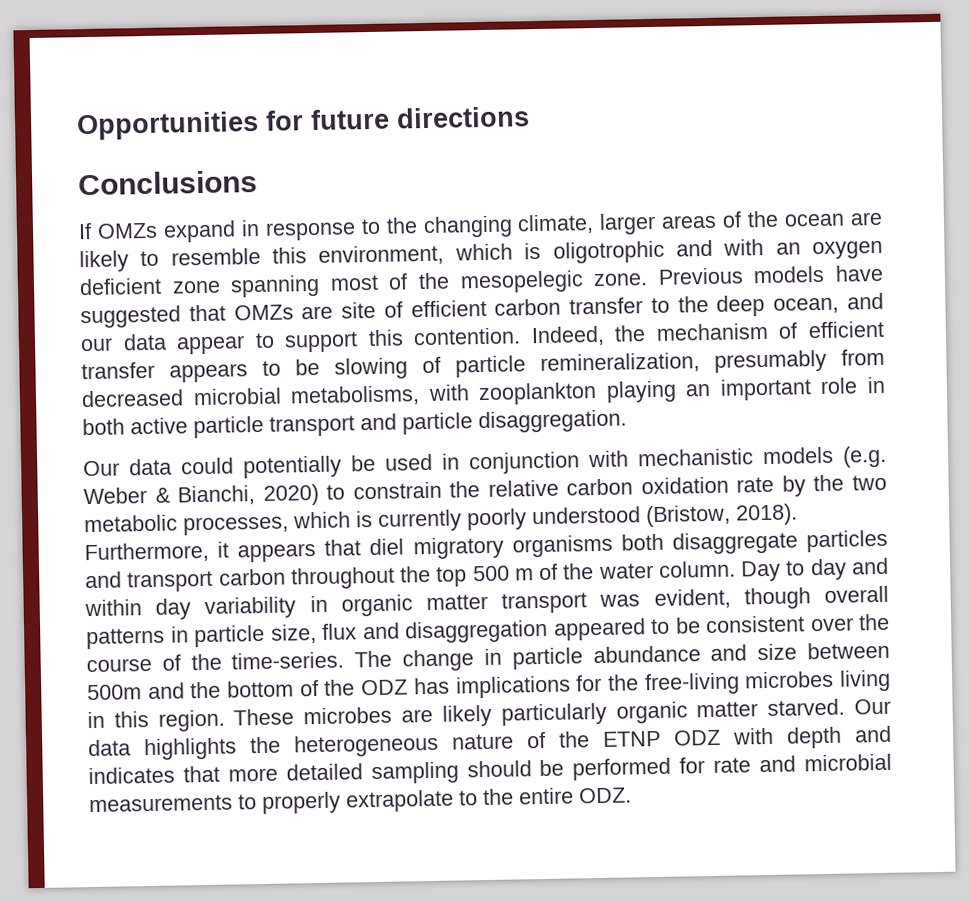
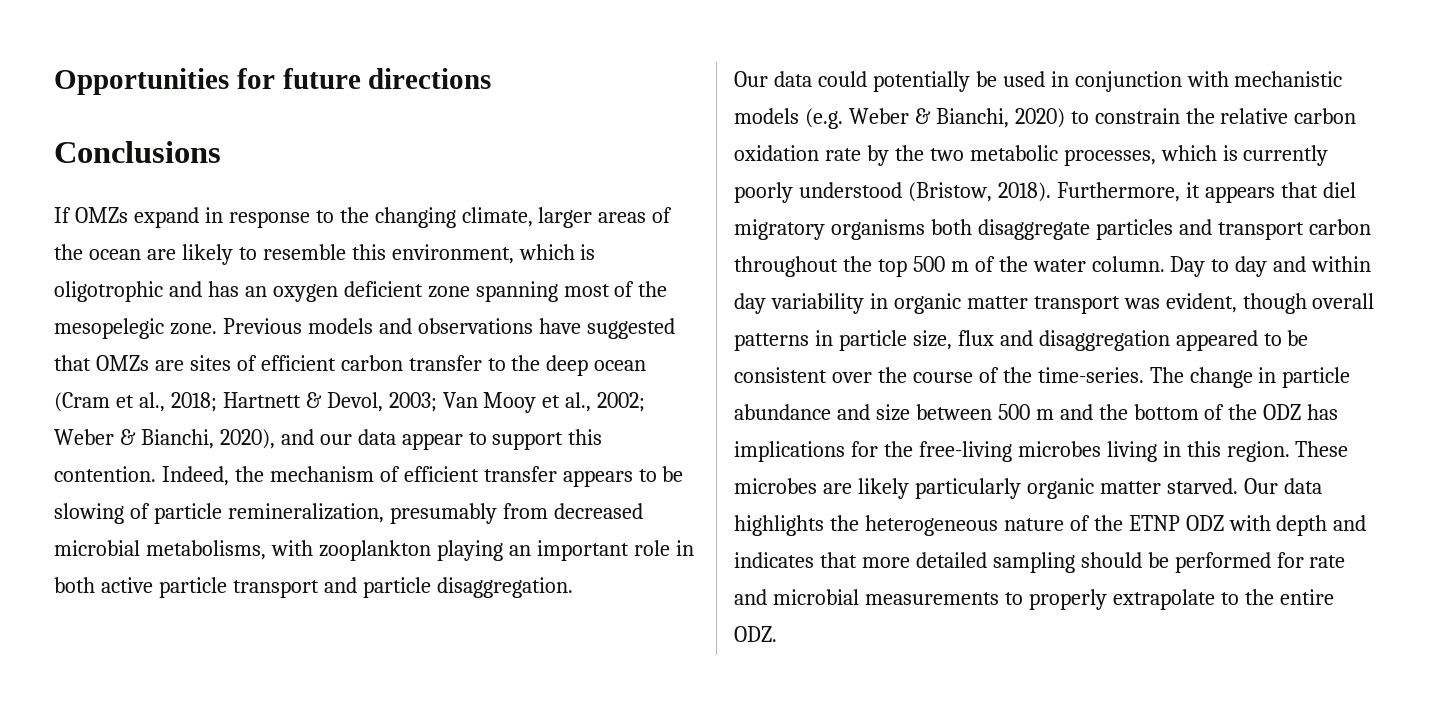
- If OMZs expand in response to the changing climate, larger areas of the ocean are likely to resemble this environment, which is oligotrophic and with an oxygen deficient zone spanning most of the mesopelegic zone.
+ If OMZs expand in response to the changing climate, larger areas of the ocean are likely to resemble this environment, which is oligotrophic and has an oxygen deficient zone spanning most of the mesopelegic zone.
- Previous models have suggested that OMZs are site of efficient carbon transfer to the deep ocean, and our data appear to support this contention.
+ Previous models and observations have suggested that OMZs are sites of efficient carbon transfer to the deep ocean (Cram et al., 2018; Hartnett & Devol, 2003; Van Mooy et al., 2002; Weber & Bianchi, 2020), and our data appear to support this contention.
- The change in particle abundance and size between 500m and the bottom of the ODZ has implications for the free-living microbes living in this region.
+ The change in particle abundance and size between 500 m and the bottom of the ODZ has implications for the free-living microbes living in this region.

